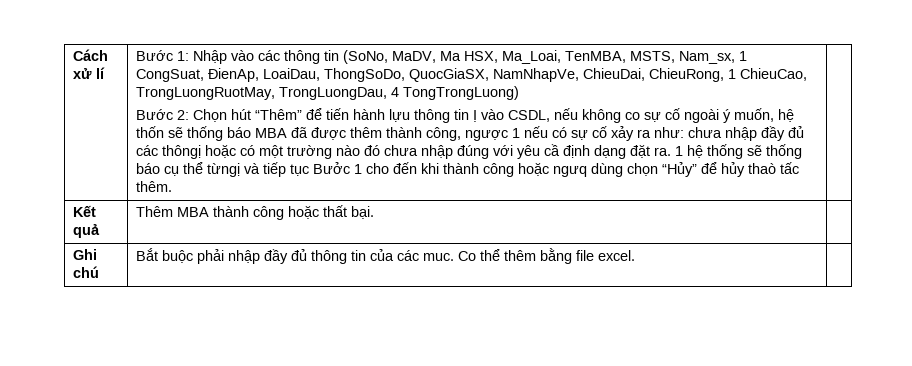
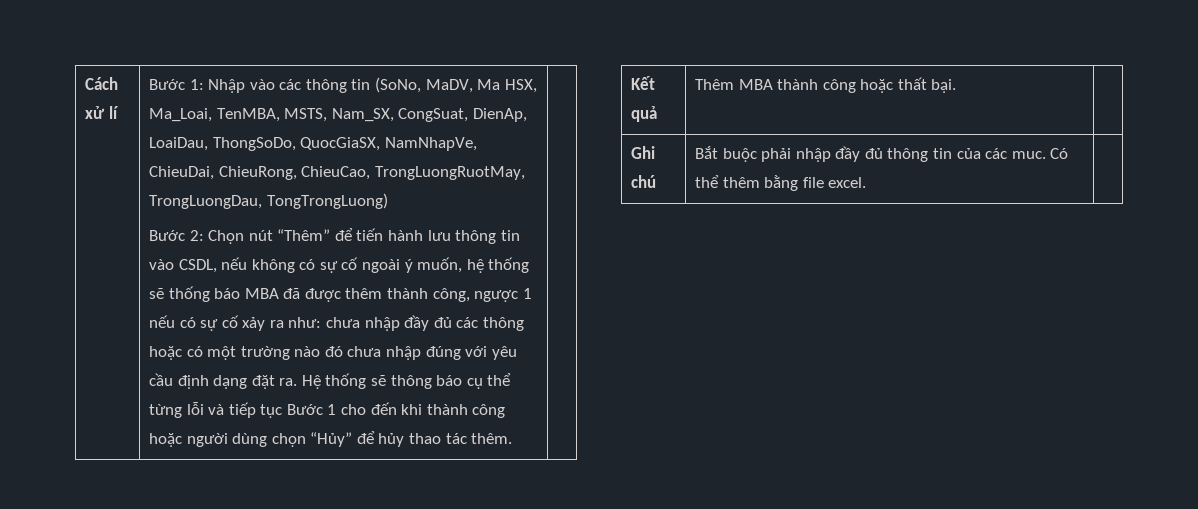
- Bước 1: Nhập vào các thông tin (SoNo, MaDV, Ma HSX, Ma_Loai, TenMBA, MSTS, Nam_sx, 1 CongSuat, ĐienAp, LoaiDau, ThongSoDo, QuocGiaSX, NamNhapVe, ChieuDai, ChieuRong, 1 ChieuCao, TrongLuongRuotMay, TrongLuongDau, 4 TongTrongLuong)
+ Bước 1: Nhập vào các thông tin (SoNo, MaDV, Ma HSX, Ma_Loai, TenMBA, MSTS, Nam_SX, CongSuat, DienAp, LoaiDau, ThongSoDo, QuocGiaSX, NamNhapVe, ChieuDai, ChieuRong, ChieuCao, TrongLuongRuotMay, TrongLuongDau, TongTrongLuong)
- Bước 2: Chọn hút “Thêm” để tiến hành lựu thông tin Ị vào CSDL, nếu không co sự cố ngoài ý muốn, hệ thốn sẽ thống báo MBA đã được thêm thành công, ngược 1 nếu có sự cố xảy ra như: chưa nhập đầy đủ các thôngị hoặc có một trường nào đó chưa nhập đúng với yêu cầ định dạng đặt ra.
+ Bước 2: Chọn nút “Thêm” để tiến hành lưu thông tin vào CSDL, nếu không có sự cố ngoài ý muốn, hệ thống sẽ thống báo MBA đã được thêm thành công, ngược 1 nếu có sự cố xảy ra như: chưa nhập đầy đủ các thông hoặc có một trường nào đó chưa nhập đúng với yêu cầu định dạng đặt ra.
- 1 hệ thống sẽ thống báo cụ thể từngị và tiếp tục Bưởc 1 cho đến khi thành công hoặc ngưq dùng chọn “Hủy” để hủy thaò tấc thêm.
+ Hệ thống sẽ thông báo cụ thể từng lỗi và tiếp tục Bước 1 cho đến khi thành công hoặc người dùng chọn “Hủy” để hủy thao tác thêm.
- Ghi chú | Bắt buộc phải nhập đầy đủ thông tin của các muc. Co thể thêm bằng file excel. |
+ Ghi chú | Bắt buộc phải nhập đầy đủ thông tin của các muc. Có thể thêm bằng file excel. |

